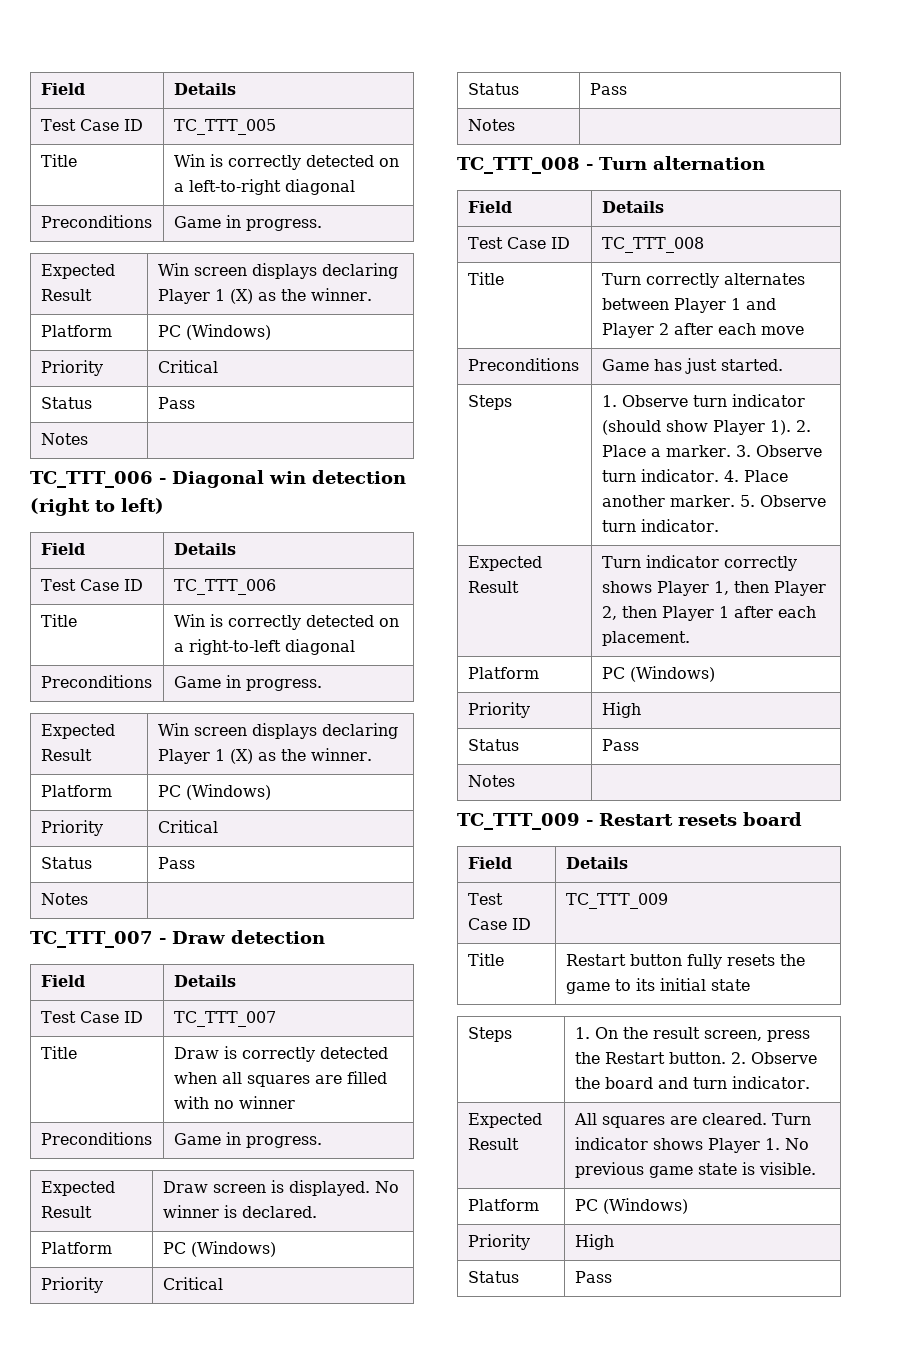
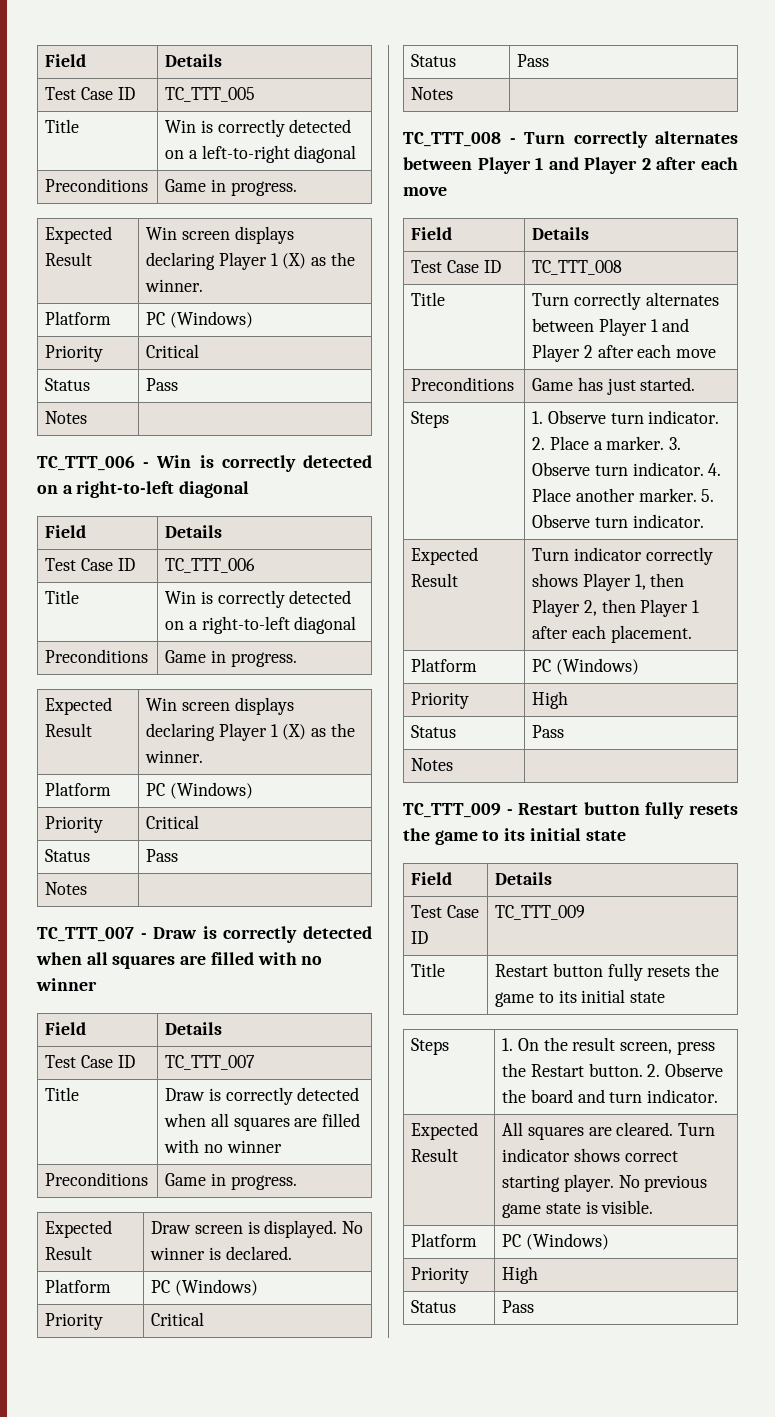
- TC_TTT_006 - Diagonal win detection (right to left)
+ TC_TTT_006 - Win is correctly detected on a right-to-left diagonal
- TC_TTT_007 - Draw detection
+ TC_TTT_007 - Draw is correctly detected when all squares are filled with no winner
- TC_TTT_008 - Turn alternation
+ TC_TTT_008 - Turn correctly alternates between Player 1 and Player 2 after each move
- Steps | 1. Observe turn indicator (should show Player 1). 2. Place a marker. 3. Observe turn indicator. 4. Place another marker. 5. Observe turn indicator.
+ Steps | 1. Observe turn indicator. 2. Place a marker. 3. Observe turn indicator. 4. Place another marker. 5. Observe turn indicator.
- TC_TTT_009 - Restart resets board
+ TC_TTT_009 - Restart button fully resets the game to its initial state
- Expected Result | All squares are cleared. Turn indicator shows Player 1. No previous game state is visible.
+ Expected Result | All squares are cleared. Turn indicator shows correct starting player. No previous game state is visible.

